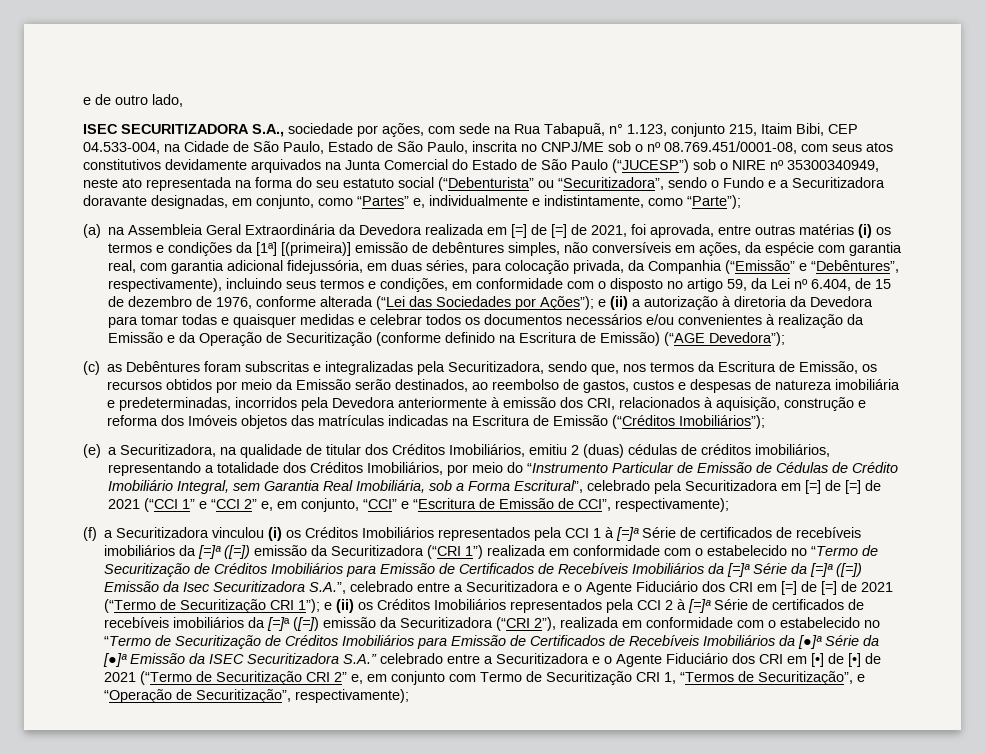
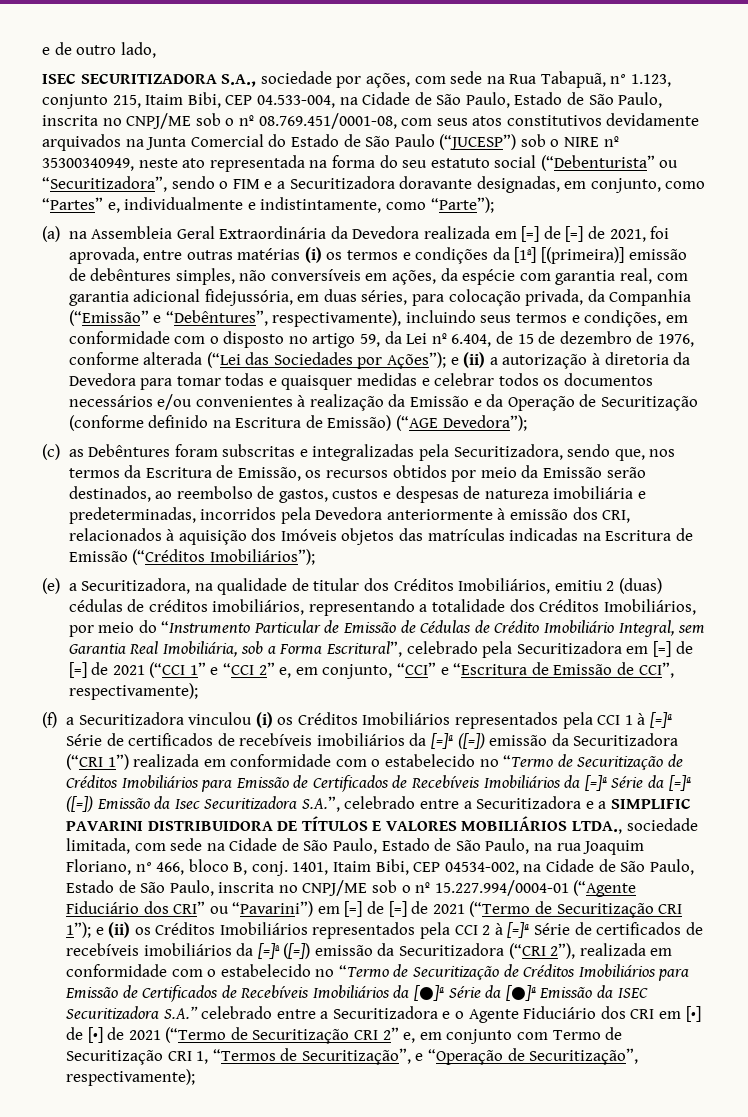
- ISEC SECURITIZADORA S.A., sociedade por ações, com sede na Rua Tabapuã, n° 1.123, conjunto 215, Itaim Bibi, CEP 04.533-004, na Cidade de São Paulo, Estado de São Paulo, inscrita no CNPJ/ME sob o nº 08.769.451/0001-08, com seus atos constitutivos devidamente arquivados na Junta Comercial do Estado de São Paulo (“JUCESP”) sob o NIRE nº 35300340949, neste ato representada na forma do seu estatuto social (“Debenturista” ou “Securitizadora”, sendo o Fundo e a Securitizadora doravante designadas, em conjunto, como “Partes” e, individualmente e indistintamente, como “Parte”);
+ ISEC SECURITIZADORA S.A., sociedade por ações, com sede na Rua Tabapuã, n° 1.123, conjunto 215, Itaim Bibi, CEP 04.533-004, na Cidade de São Paulo, Estado de São Paulo, inscrita no CNPJ/ME sob o nº 08.769.451/0001-08, com seus atos constitutivos devidamente arquivados na Junta Comercial do Estado de São Paulo (“JUCESP”) sob o NIRE nº 35300340949, neste ato representada na forma do seu estatuto social (“Debenturista” ou “Securitizadora”, sendo o FIM e a Securitizadora doravante designadas, em conjunto, como “Partes” e, individualmente e indistintamente, como “Parte”);
- (c) as Debêntures foram subscritas e integralizadas pela Securitizadora, sendo que, nos termos da Escritura de Emissão, os recursos obtidos por meio da Emissão serão destinados, ao reembolso de gastos, custos e despesas de natureza imobiliária e predeterminadas, incorridos pela Devedora anteriormente à emissão dos CRI, relacionados à aquisição, construção e reforma dos Imóveis objetos das matrículas indicadas na Escritura de Emissão (“Créditos Imobiliários”);
+ (c) as Debêntures foram subscritas e integralizadas pela Securitizadora, sendo que, nos termos da Escritura de Emissão, os recursos obtidos por meio da Emissão serão destinados, ao reembolso de gastos, custos e despesas de natureza imobiliária e predeterminadas, incorridos pela Devedora anteriormente à emissão dos CRI, relacionados à aquisição dos Imóveis objetos das matrículas indicadas na Escritura de Emissão (“Créditos Imobiliários”);
- (f) a Securitizadora vinculou (i) os Créditos Imobiliários representados pela CCI 1 à [=]ª Série de certificados de recebíveis imobiliários da [=]ª ([=]) emissão da Securitizadora (“CRI 1”) realizada em conformidade com o estabelecido no “Termo de Securitização de Créditos Imobiliários para Emissão de Certificados de Recebíveis Imobiliários da [=]ª Série da [=]ª ([=]) Emissão da Isec Securitizadora S.A.”, celebrado entre a Securitizadora e o Agente Fiduciário dos CRI em [=] de [=] de 2021 (“Termo de Securitização CRI 1”);
+ (f) a Securitizadora vinculou (i) os Créditos Imobiliários representados pela CCI 1 à [=]ª Série de certificados de recebíveis imobiliários da [=]ª ([=]) emissão da Securitizadora (“CRI 1”) realizada em conformidade com o estabelecido no “Termo de Securitização de Créditos Imobiliários para Emissão de Certificados de Recebíveis Imobiliários da [=]ª Série da [=]ª ([=]) Emissão da Isec Securitizadora S.A.”, celebrado entre a Securitizadora e a SIMPLIFIC PAVARINI DISTRIBUIDORA DE TÍTULOS E VALORES MOBILIÁRIOS LTDA., sociedade limitada, com sede na Cidade de São Paulo, Estado de São Paulo, na rua Joaquim Floriano, n° 466, bloco B, conj. 1401, Itaim Bibi, CEP 04534-002, na Cidade de São Paulo, Estado de São Paulo, inscrita no CNPJ/ME sob o nº 15.227.994/0004-01 (“Agente Fiduciário dos CRI” ou “Pavarini”) em [=] de [=] de 2021 (“Termo de Securitização CRI 1”);

